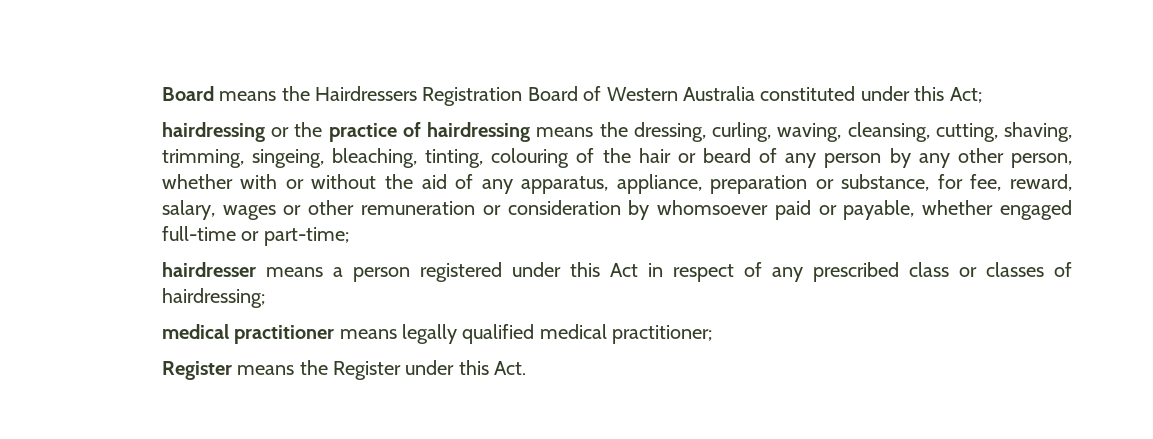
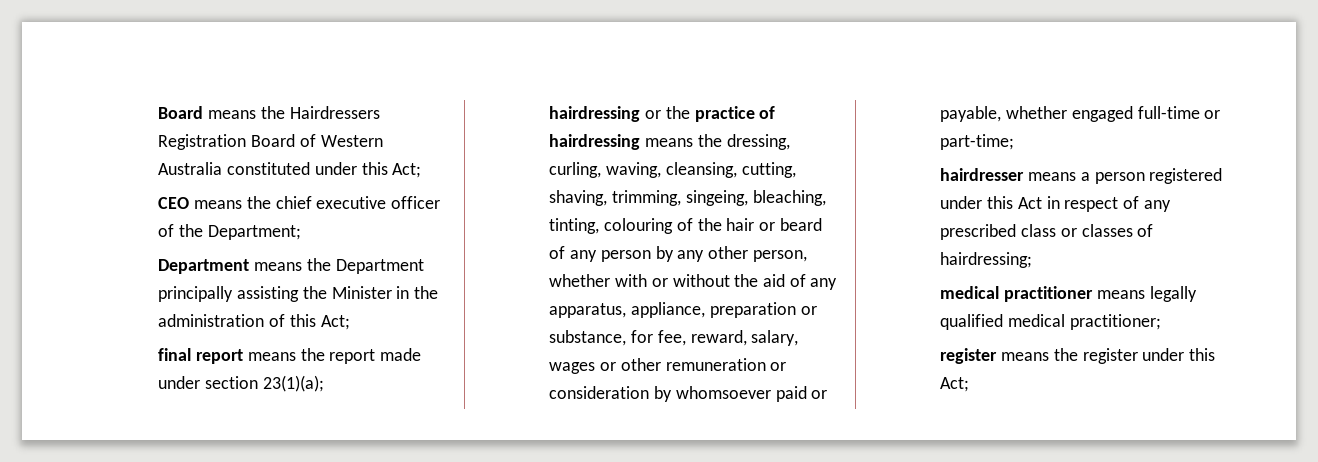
+ CEO means the chief executive officer of the Department;
+ Department means the Department principally assisting the Minister in the administration of this Act;
+ final report means the report made under section 23(1)(a);
- Register means the Register under this Act.
+ register means the register under this Act;

